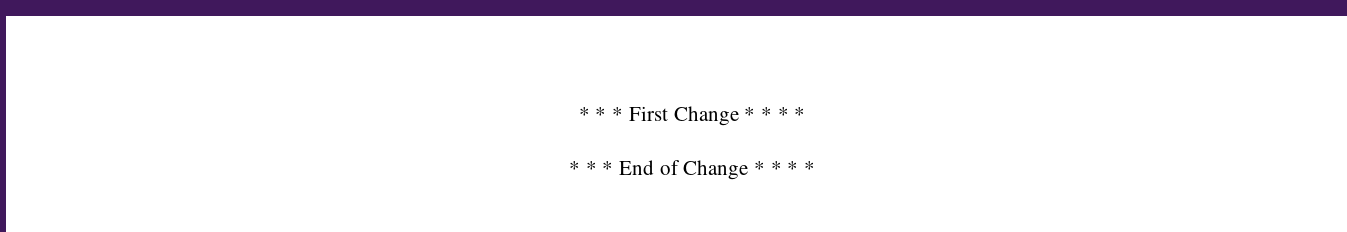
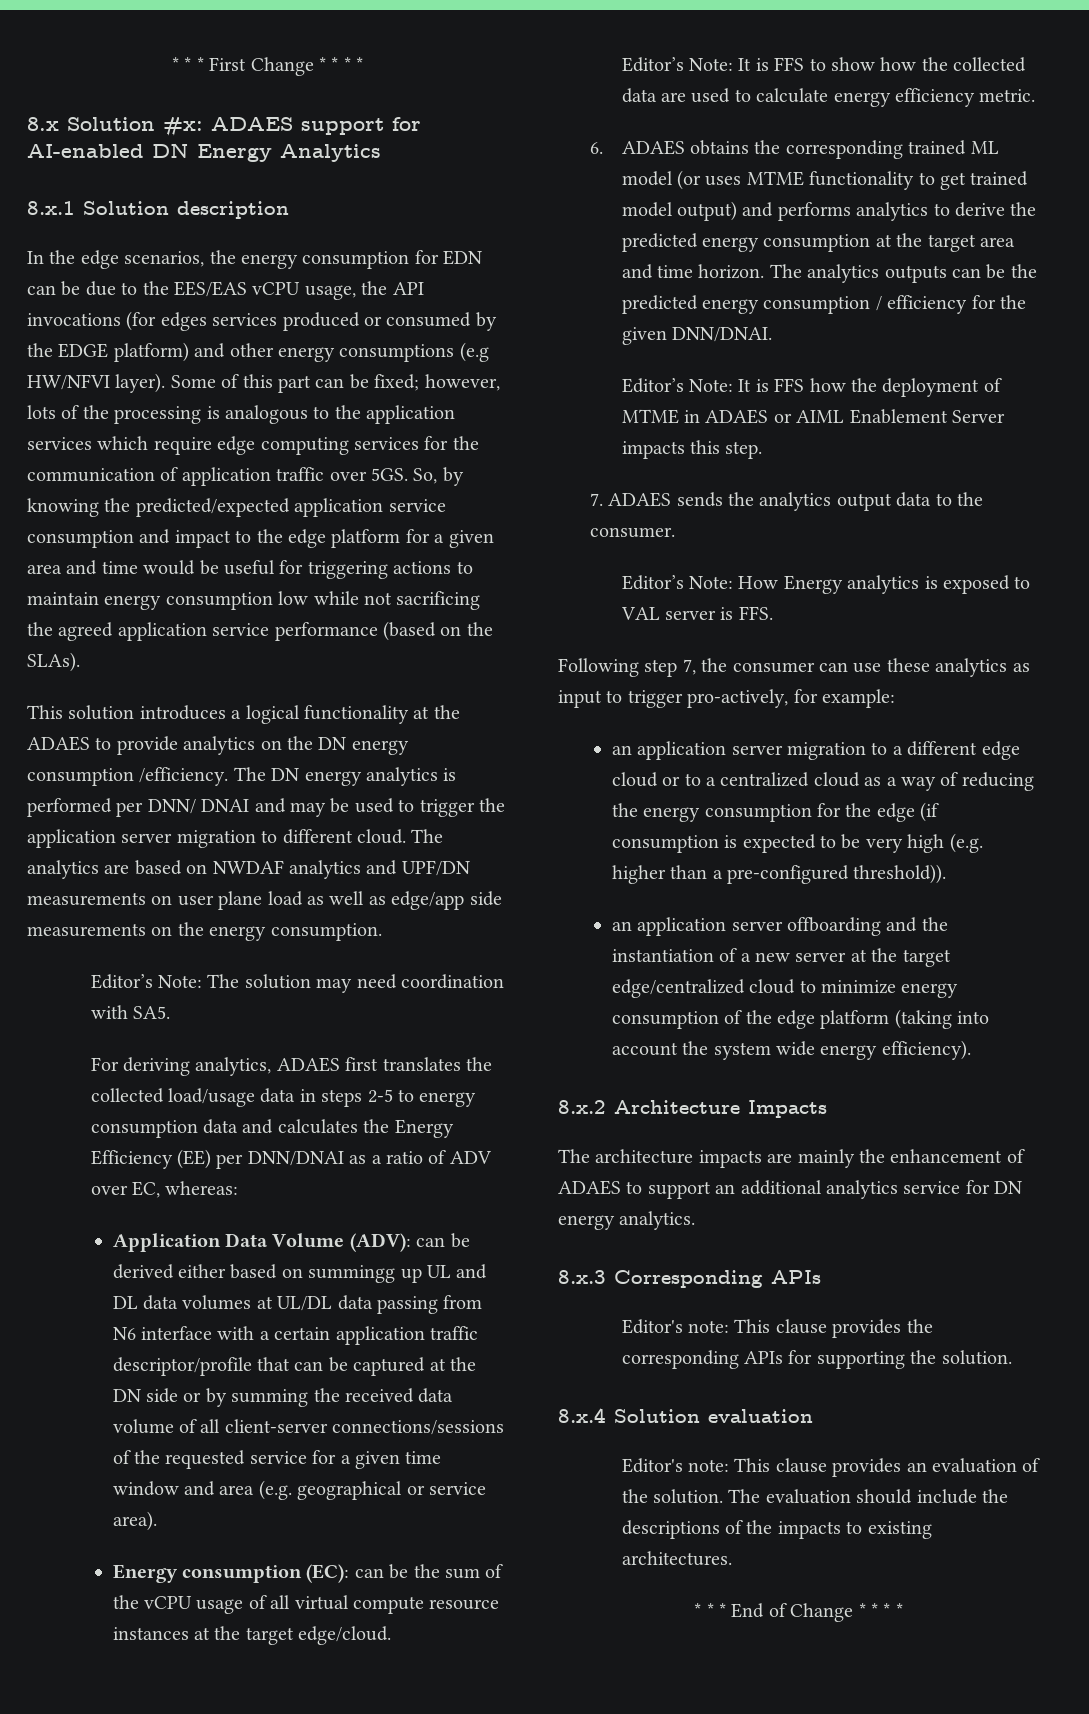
+ 8.x Solution #x: ADAES support for AI-enabled DN Energy Analytics
+ 8.x.1 Solution description
+ In the edge scenarios, the energy consumption for EDN can be due to the EES/EAS vCPU usage, the API invocations (for edges services produced or consumed by the EDGE platform) and other energy consumptions (e.g HW/NFVI layer). Some of this part can be fixed; however, lots of the processing is analogous to the application services which require edge computing services for the communication of application traffic over 5GS. So, by knowing the predicted/expected application service consumption and impact to the edge platform for a given area and time would be useful for triggering actions to maintain energy consumption low while not sacrificing the agreed application service performance (based on the SLAs).
+ This solution introduces a logical functionality at the ADAES to provide analytics on the DN energy consumption /efficiency. The DN energy analytics is performed per DNN/ DNAI and may be used to trigger the application server migration to different cloud. The analytics are based on NWDAF analytics and UPF/DN measurements on user plane load as well as edge/app side measurements on the energy consumption.
+ Editor’s Note: The solution may need coordination with SA5.
+ For deriving analytics, ADAES first translates the collected load/usage data in steps 2-5 to energy consumption data and calculates the Energy Efficiency (EE) per DNN/DNAI as a ratio of ADV over EC, whereas:
+ Application Data Volume (ADV): can be derived either based on summingg up UL and DL data volumes at UL/DL data passing from N6 interface with a certain application traffic descriptor/profile that can be captured at the DN side or by summing the received data volume of all client-server connections/sessions of the requested service for a given time window and area (e.g. geographical or service area).
+ Energy consumption (EC): can be the sum of the vCPU usage of all virtual compute resource instances at the target edge/cloud.
+ Editor’s Note: It is FFS to show how the collected data are used to calculate energy efficiency metric.
+ 6. ADAES obtains the corresponding trained ML model (or uses MTME functionality to get trained model output) and performs analytics to derive the predicted energy consumption at the target area and time horizon. The analytics outputs can be the predicted energy consumption / efficiency for the given DNN/DNAI.
+ Editor’s Note: It is FFS how the deployment of MTME in ADAES or AIML Enablement Server impacts this step.
+ 7. ADAES sends the analytics output data to the consumer.
+ Editor’s Note: How Energy analytics is exposed to VAL server is FFS.
+ Following step 7, the consumer can use these analytics as input to trigger pro-actively, for example:
+ an application server migration to a different edge cloud or to a centralized cloud as a way of reducing the energy consumption for the edge (if consumption is expected to be very high (e.g. higher than a pre-configured threshold)).
+ an application server offboarding and the instantiation of a new server at the target edge/centralized cloud to minimize energy consumption of the edge platform (taking into account the system wide energy efficiency).
+ 8.x.2 Architecture Impacts
+ The architecture impacts are mainly the enhancement of ADAES to support an additional analytics service for DN energy analytics.
+ 8.x.3 Corresponding APIs
+ Editor's note: This clause provides the corresponding APIs for supporting the solution.
+ 8.x.4 Solution evaluation
+ Editor's note: This clause provides an evaluation of the solution. The evaluation should include the descriptions of the impacts to existing architectures.

